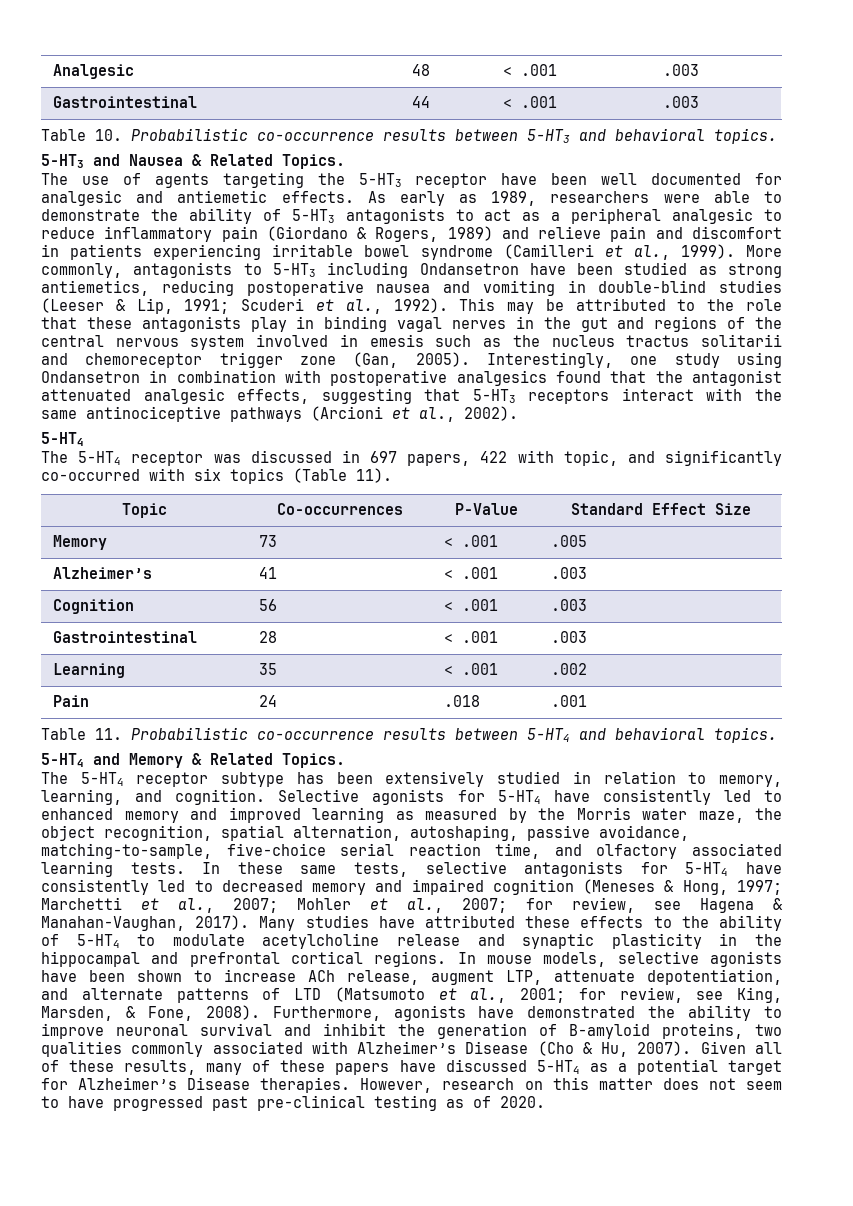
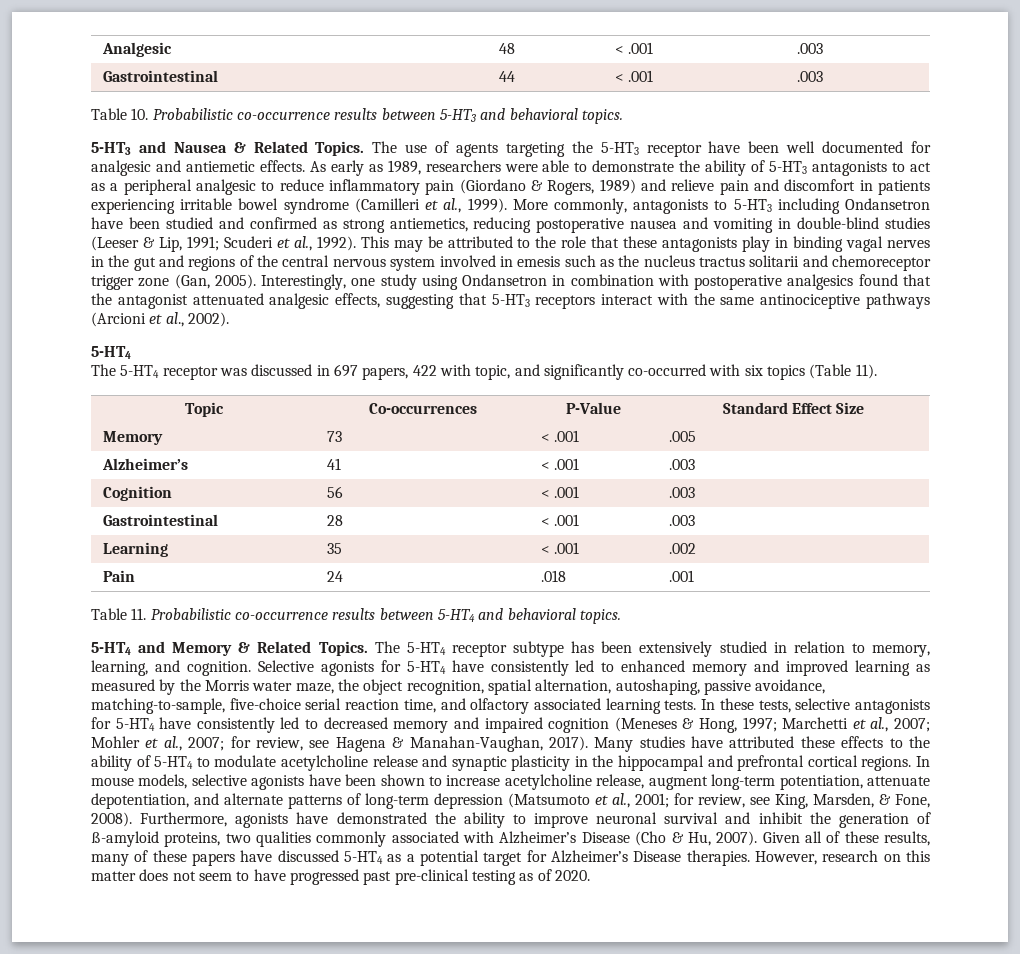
- 5-HT3 and Nausea & Related Topics.
- The use of agents targeting the 5-HT3 receptor have been well documented for analgesic and antiemetic effects.
+ 5-HT3 and Nausea & Related Topics. The use of agents targeting the 5-HT3 receptor have been well documented for analgesic and antiemetic effects.
- More commonly, antagonists to 5-HT3 including Ondansetron have been studied as strong antiemetics, reducing postoperative nausea and vomiting in double-blind studies (Leeser & Lip, 1991; Scuderi et al., 1992).
+ More commonly, antagonists to 5-HT3 including Ondansetron have been studied and confirmed as strong antiemetics, reducing postoperative nausea and vomiting in double-blind studies (Leeser & Lip, 1991; Scuderi et al., 1992).
- 5-HT4 and Memory & Related Topics.
- The 5-HT4 receptor subtype has been extensively studied in relation to memory, learning, and cognition.
+ 5-HT4 and Memory & Related Topics. The 5-HT4 receptor subtype has been extensively studied in relation to memory, learning, and cognition.
- In these same tests, selective antagonists for 5-HT4 have consistently led to decreased memory and impaired cognition (Meneses & Hong, 1997; Marchetti et al., 2007; Mohler et al., 2007; for review, see Hagena & Manahan-Vaughan, 2017).
+ In these tests, selective antagonists for 5-HT4 have consistently led to decreased memory and impaired cognition (Meneses & Hong, 1997; Marchetti et al., 2007; Mohler et al., 2007; for review, see Hagena & Manahan-Vaughan, 2017).
- In mouse models, selective agonists have been shown to increase ACh release, augment LTP, attenuate depotentiation, and alternate patterns of LTD (Matsumoto et al., 2001; for review, see King, Marsden, & Fone, 2008).
+ In mouse models, selective agonists have been shown to increase acetylcholine release, augment long-term potentiation, attenuate depotentiation, and alternate patterns of long-term depression (Matsumoto et al., 2001; for review, see King, Marsden, & Fone, 2008).
- Furthermore, agonists have demonstrated the ability to improve neuronal survival and inhibit the generation of B-amyloid proteins, two qualities commonly associated with Alzheimer’s Disease (Cho & Hu, 2007).
+ Furthermore, agonists have demonstrated the ability to improve neuronal survival and inhibit the generation of ß-amyloid proteins, two qualities commonly associated with Alzheimer’s Disease (Cho & Hu, 2007).

